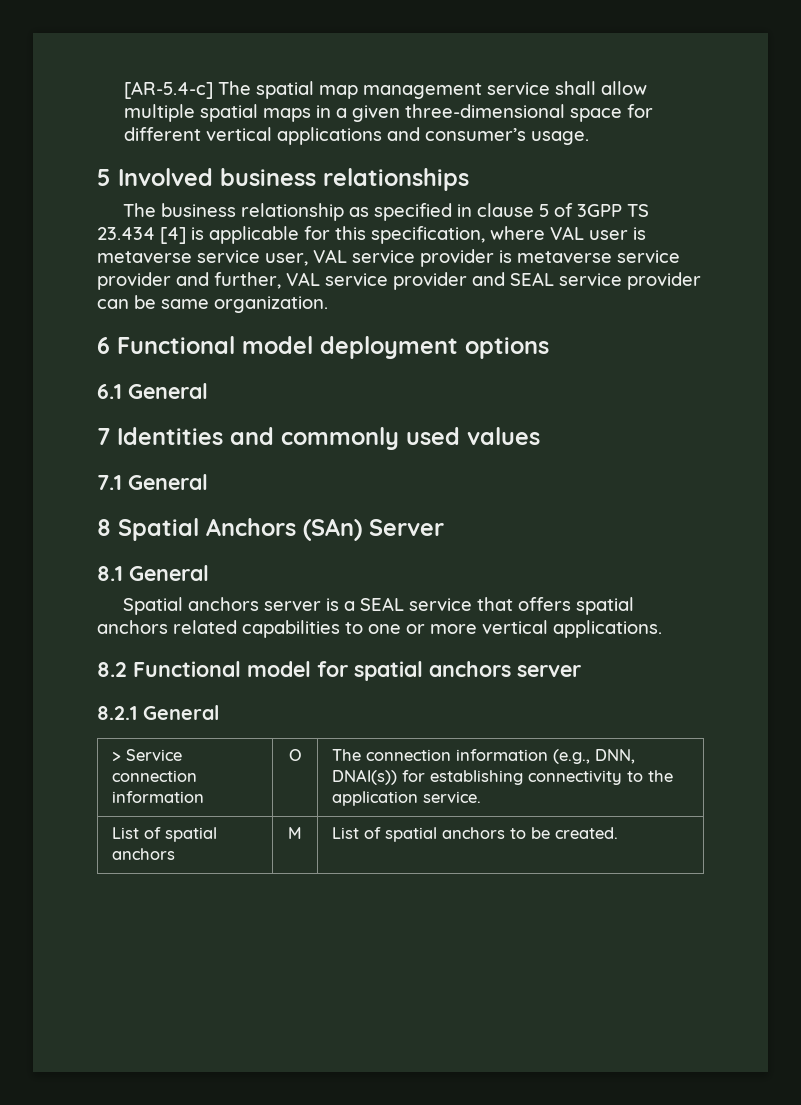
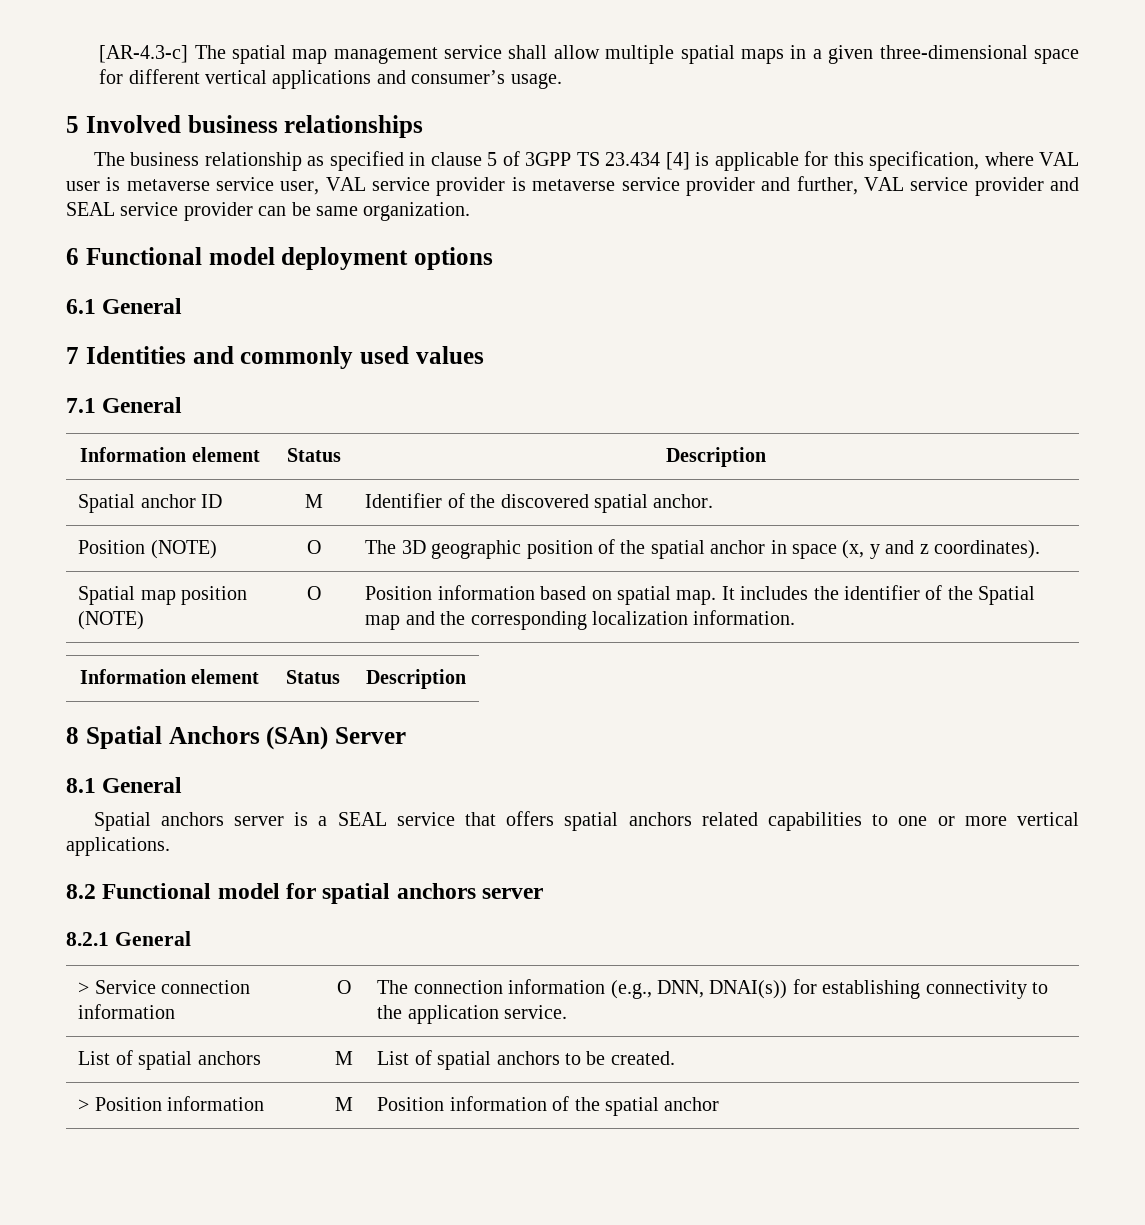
- [AR-5.4-c] The spatial map management service shall allow multiple spatial maps in a given three-dimensional space for different vertical applications and consumer’s usage.
+ [AR-4.3-c] The spatial map management service shall allow multiple spatial maps in a given three-dimensional space for different vertical applications and consumer’s usage.
  7.1 General
+ Information element | Status | Description
+ Spatial anchor ID | M | Identifier of the discovered spatial anchor.
+ Position (NOTE) | O | The 3D geographic position of the spatial anchor in space (x, y and z coordinates).
+ Spatial map position (NOTE) | O | Position information based on spatial map. It includes the identifier of the Spatial map and the corresponding localization information.
+ Information element | Status | Description
+ > Position information | M | Position information of the spatial anchor

